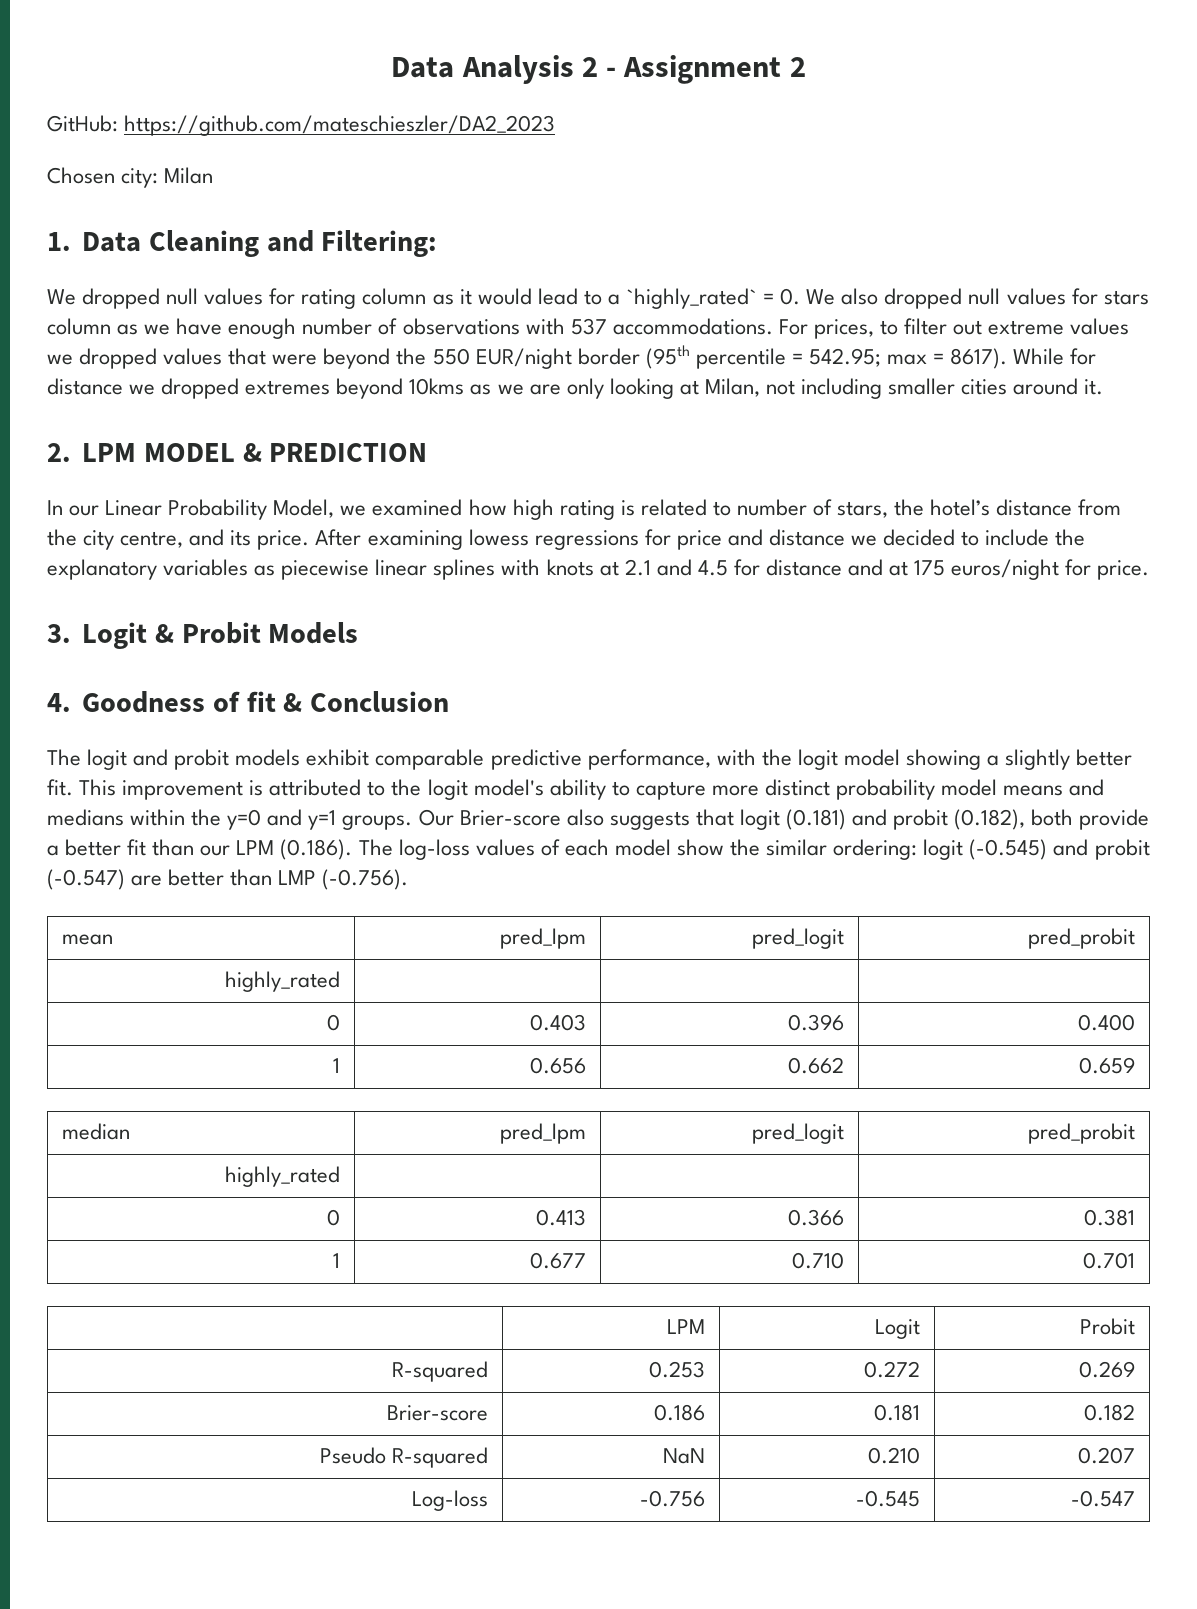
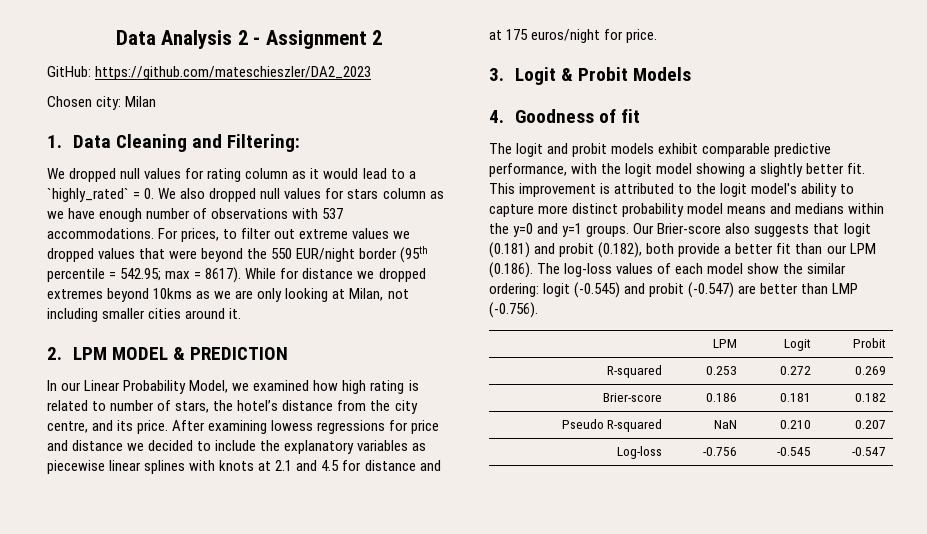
- 4. Goodness of fit & Conclusion
+ 4. Goodness of fit
- mean | pred_lpm | pred_logit | pred_probit
- highly_rated | | |
- 0 | 0.403 | 0.396 | 0.400
- 1 | 0.656 | 0.662 | 0.659
- median | pred_lpm | pred_logit | pred_probit
- highly_rated | | |
- 0 | 0.413 | 0.366 | 0.381
- 1 | 0.677 | 0.710 | 0.701

